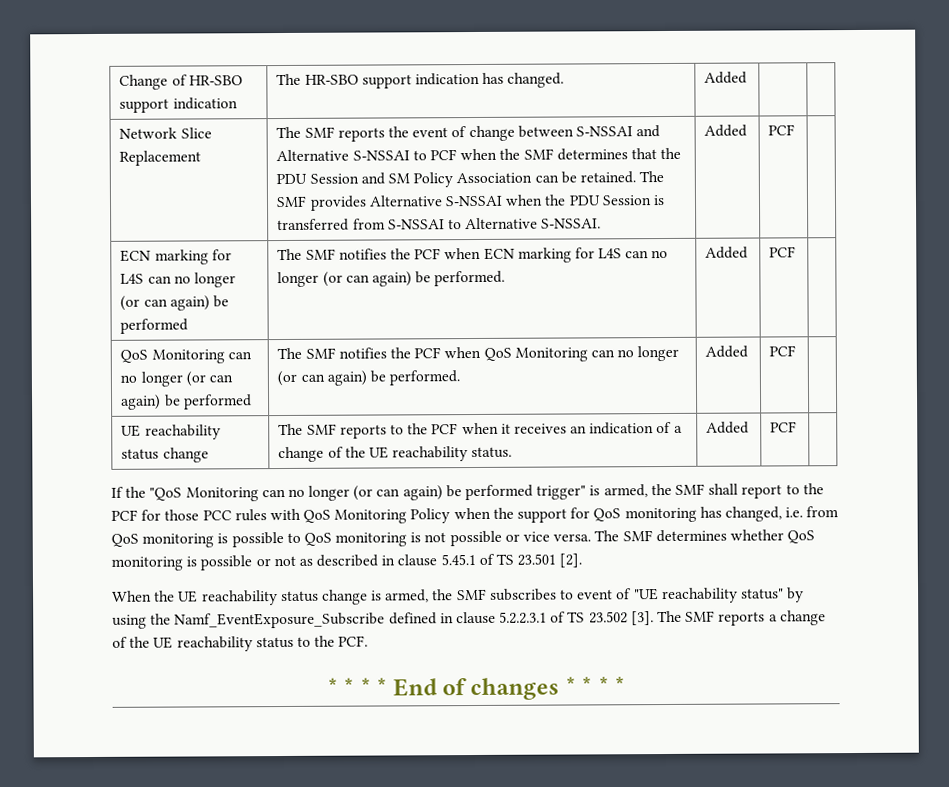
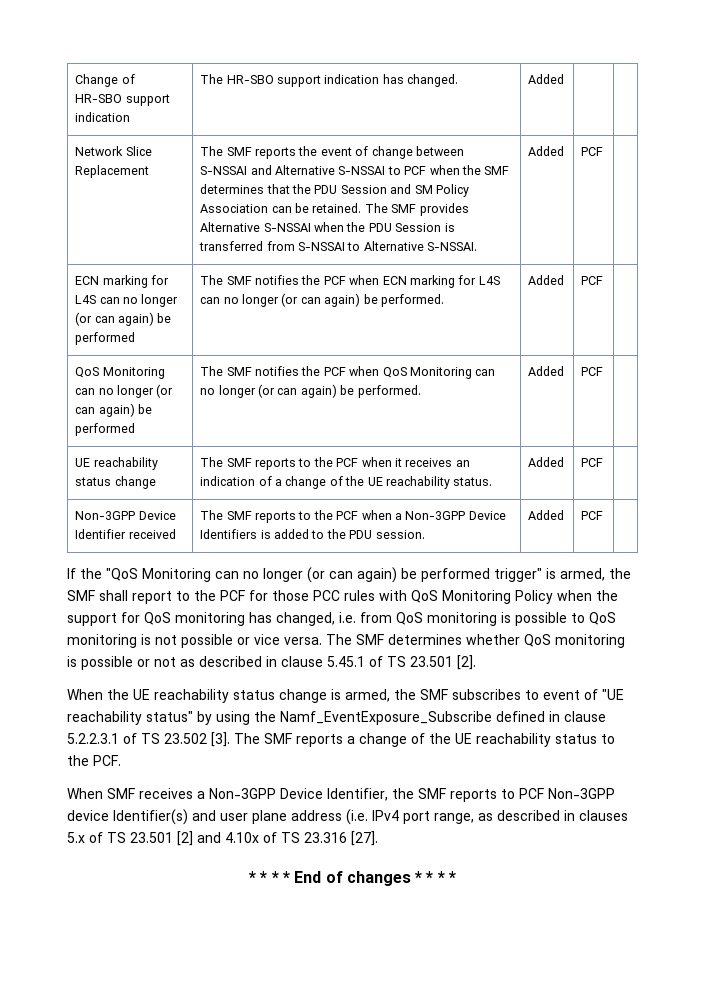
+ Non-3GPP Device Identifier received | The SMF reports to the PCF when a Non-3GPP Device Identifiers is added to the PDU session. | Added | PCF |
+ When SMF receives a Non-3GPP Device Identifier, the SMF reports to PCF Non-3GPP device Identifier(s) and user plane address (i.e. IPv4 port range, as described in clauses 5.x of TS 23.501 [2] and 4.10x of TS 23.316 [27].

